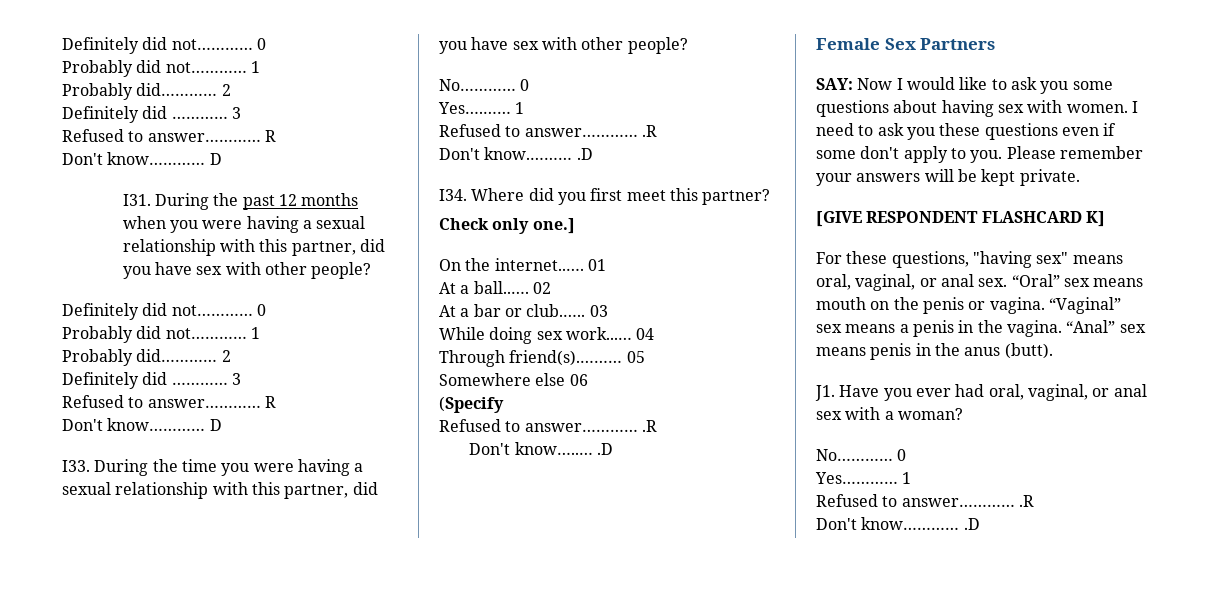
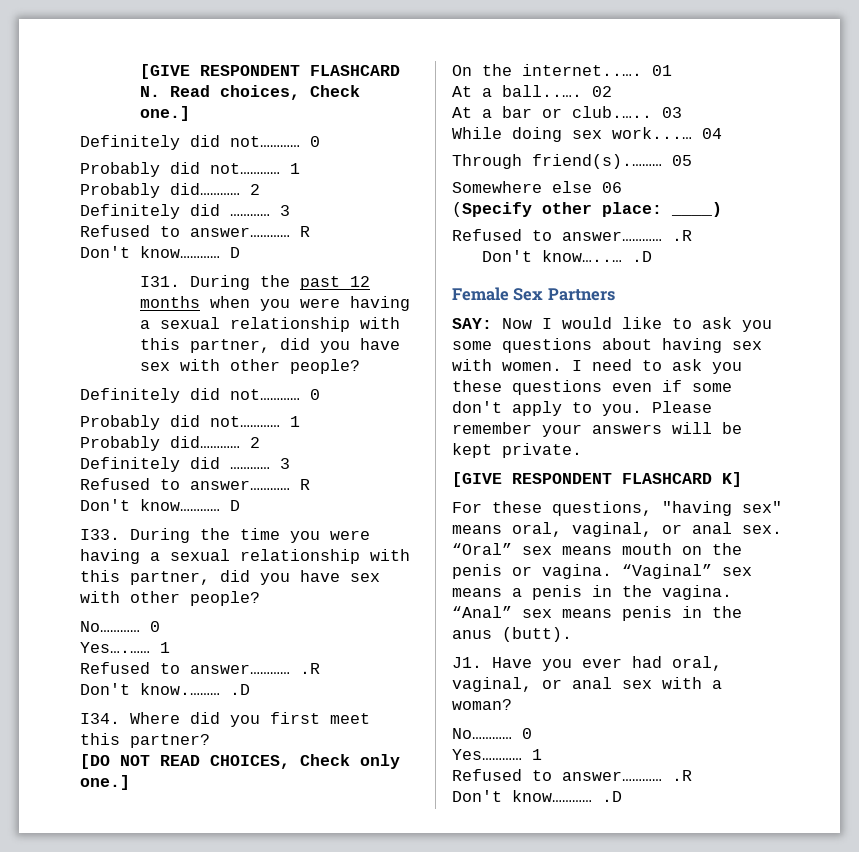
+ [GIVE RESPONDENT FLASHCARD N. Read choices, Check one.]
- Check only one.]
+ [DO NOT READ CHOICES, Check only one.]
- (Specify
+ (Specify other place: ____)

